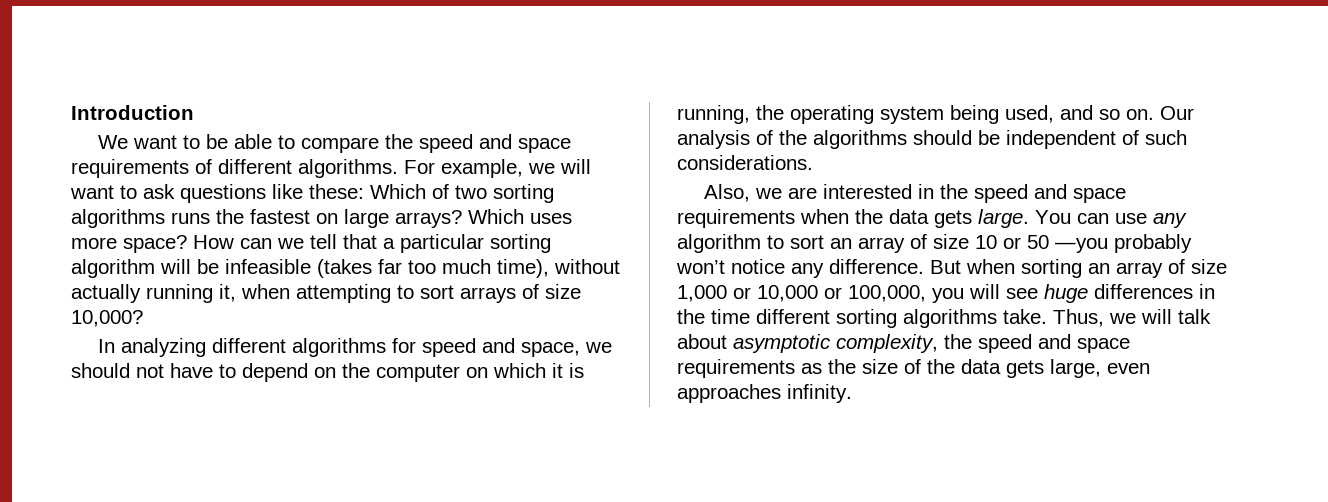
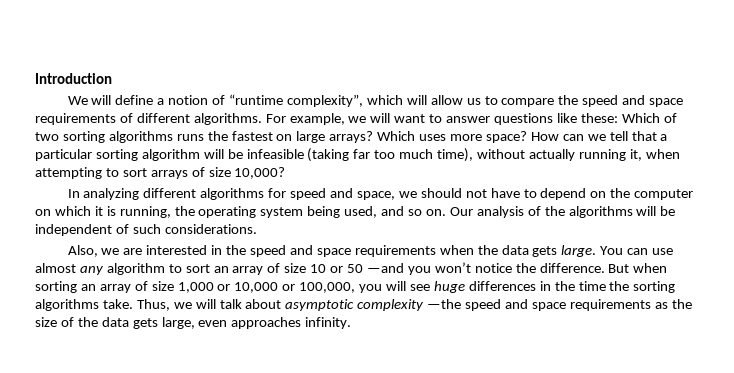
- We want to be able to compare the speed and space requirements of different algorithms.
+ We will define a notion of “runtime complexity”, which will allow us to compare the speed and space requirements of different algorithms.
- For example, we will want to ask questions like these: Which of two sorting algorithms runs the fastest on large arrays?
+ For example, we will want to answer questions like these: Which of two sorting algorithms runs the fastest on large arrays?
- How can we tell that a particular sorting algorithm will be infeasible (takes far too much time), without actually running it, when attempting to sort arrays of size 10,000?
+ How can we tell that a particular sorting algorithm will be infeasible (taking far too much time), without actually running it, when attempting to sort arrays of size 10,000?
- Our analysis of the algorithms should be independent of such considerations.
+ Our analysis of the algorithms will be independent of such considerations.
- You can use any algorithm to sort an array of size 10 or 50 —you probably won’t notice any difference.
+ You can use almost any algorithm to sort an array of size 10 or 50 —and you won’t notice the difference.
- But when sorting an array of size 1,000 or 10,000 or 100,000, you will see huge differences in the time different sorting algorithms take.
+ But when sorting an array of size 1,000 or 10,000 or 100,000, you will see huge differences in the time the sorting algorithms take.
- Thus, we will talk about asymptotic complexity, the speed and space requirements as the size of the data gets large, even approaches infinity.
+ Thus, we will talk about asymptotic complexity —the speed and space requirements as the size of the data gets large, even approaches infinity.

